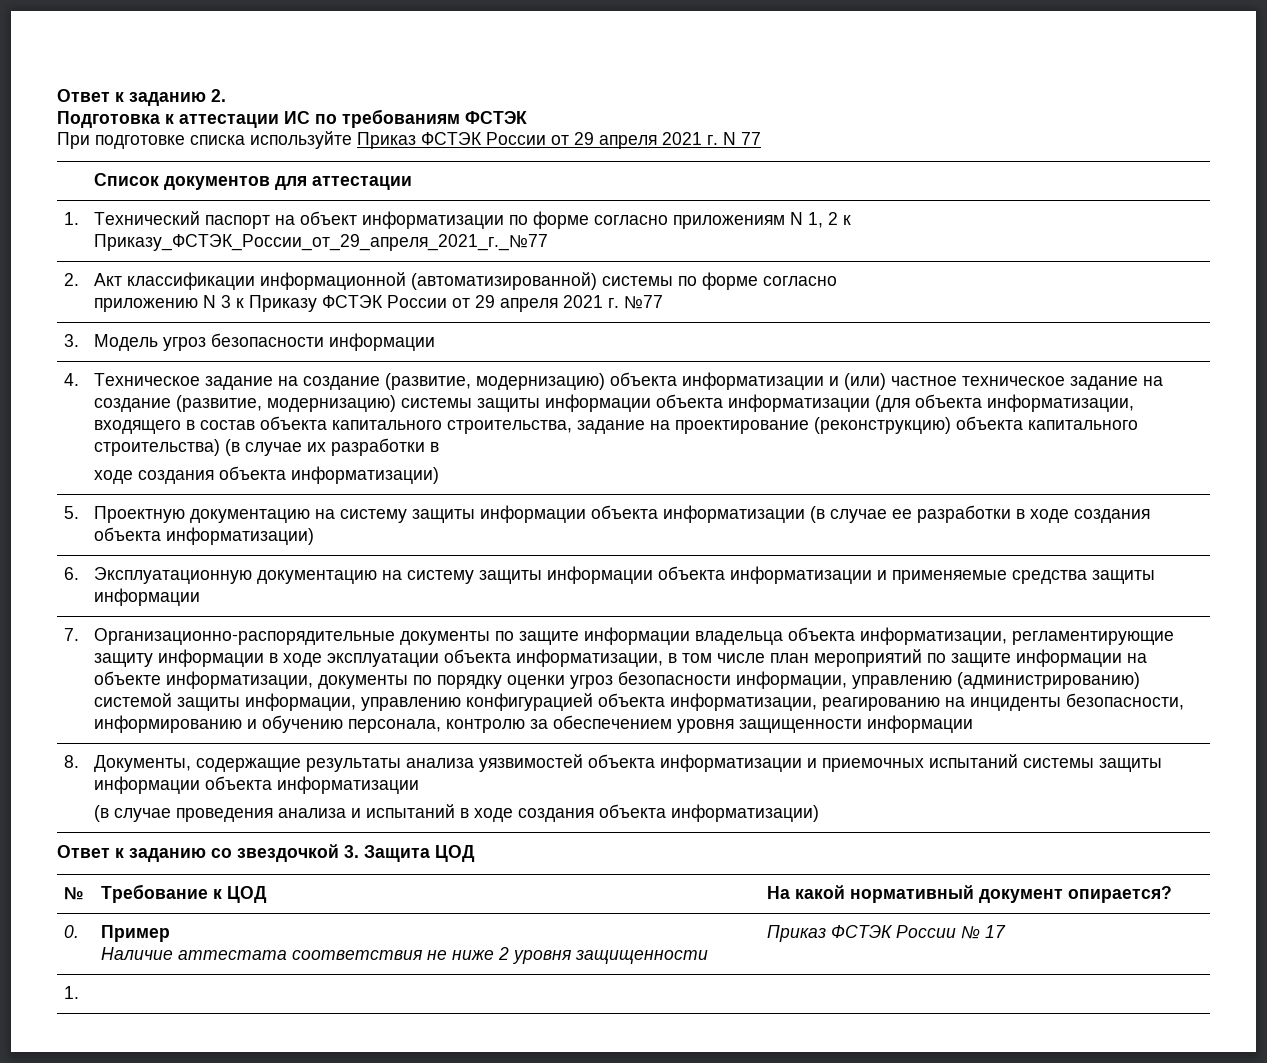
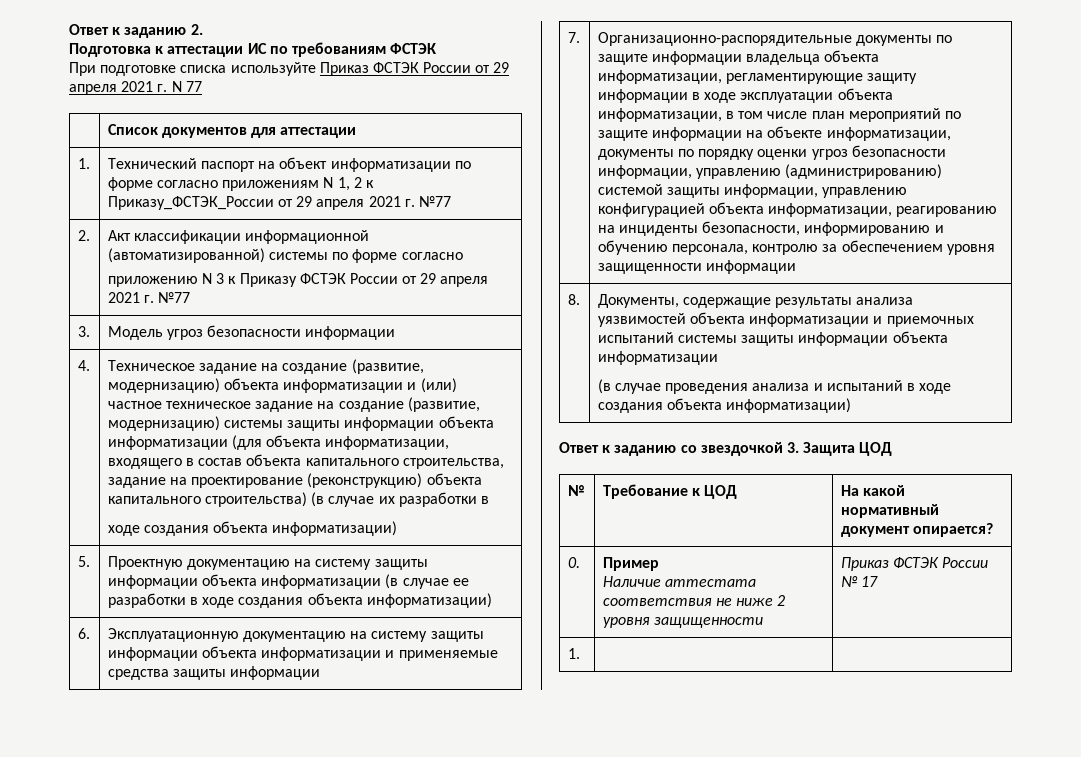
- 1. | Технический паспорт на объект информатизации по форме согласно приложениям N 1, 2 к Приказу_ФСТЭК_России_от_29_апреля_2021_г._№77
+ 1. | Технический паспорт на объект информатизации по форме согласно приложениям N 1, 2 к Приказу_ФСТЭК_России от 29 апреля 2021 г. №77

